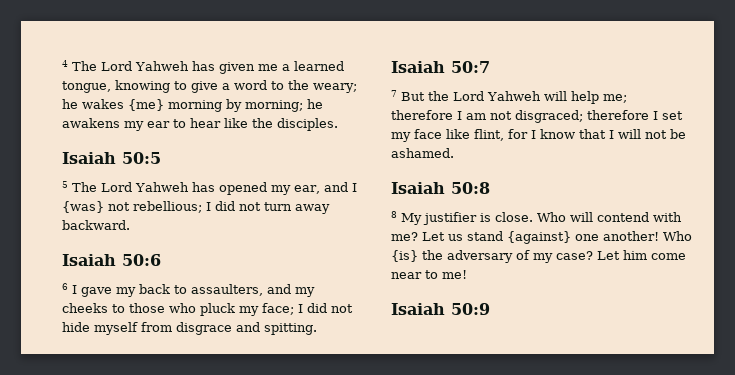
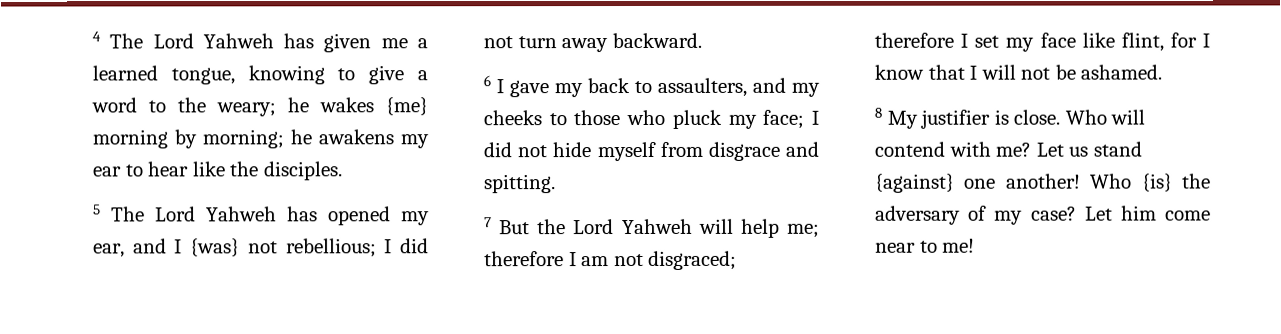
- Isaiah 50:5
- Isaiah 50:6
- Isaiah 50:7
- Isaiah 50:8
- Isaiah 50:9

